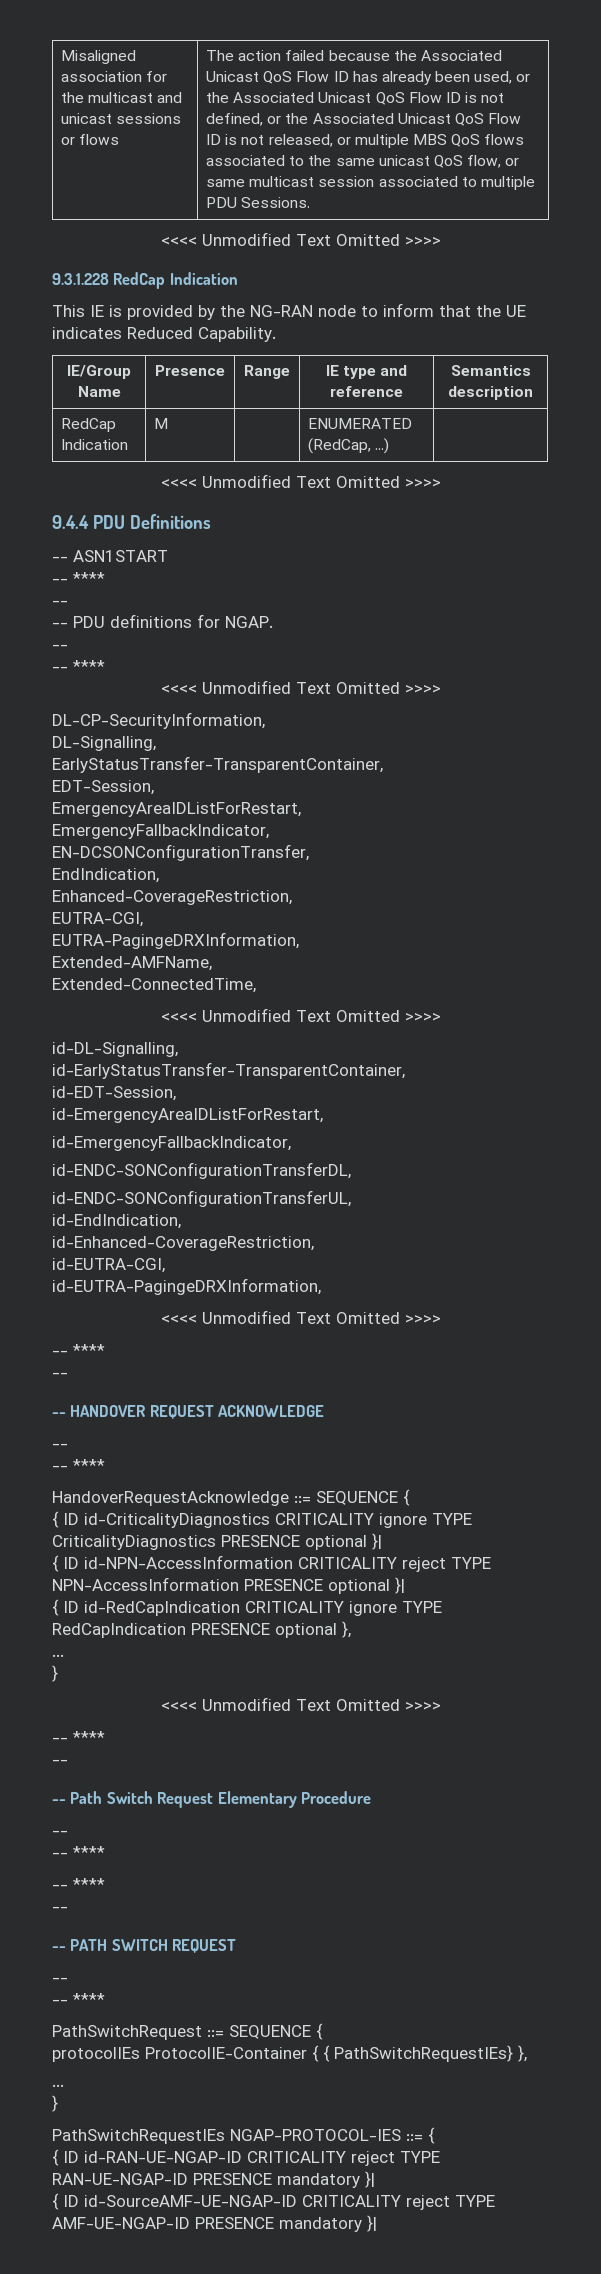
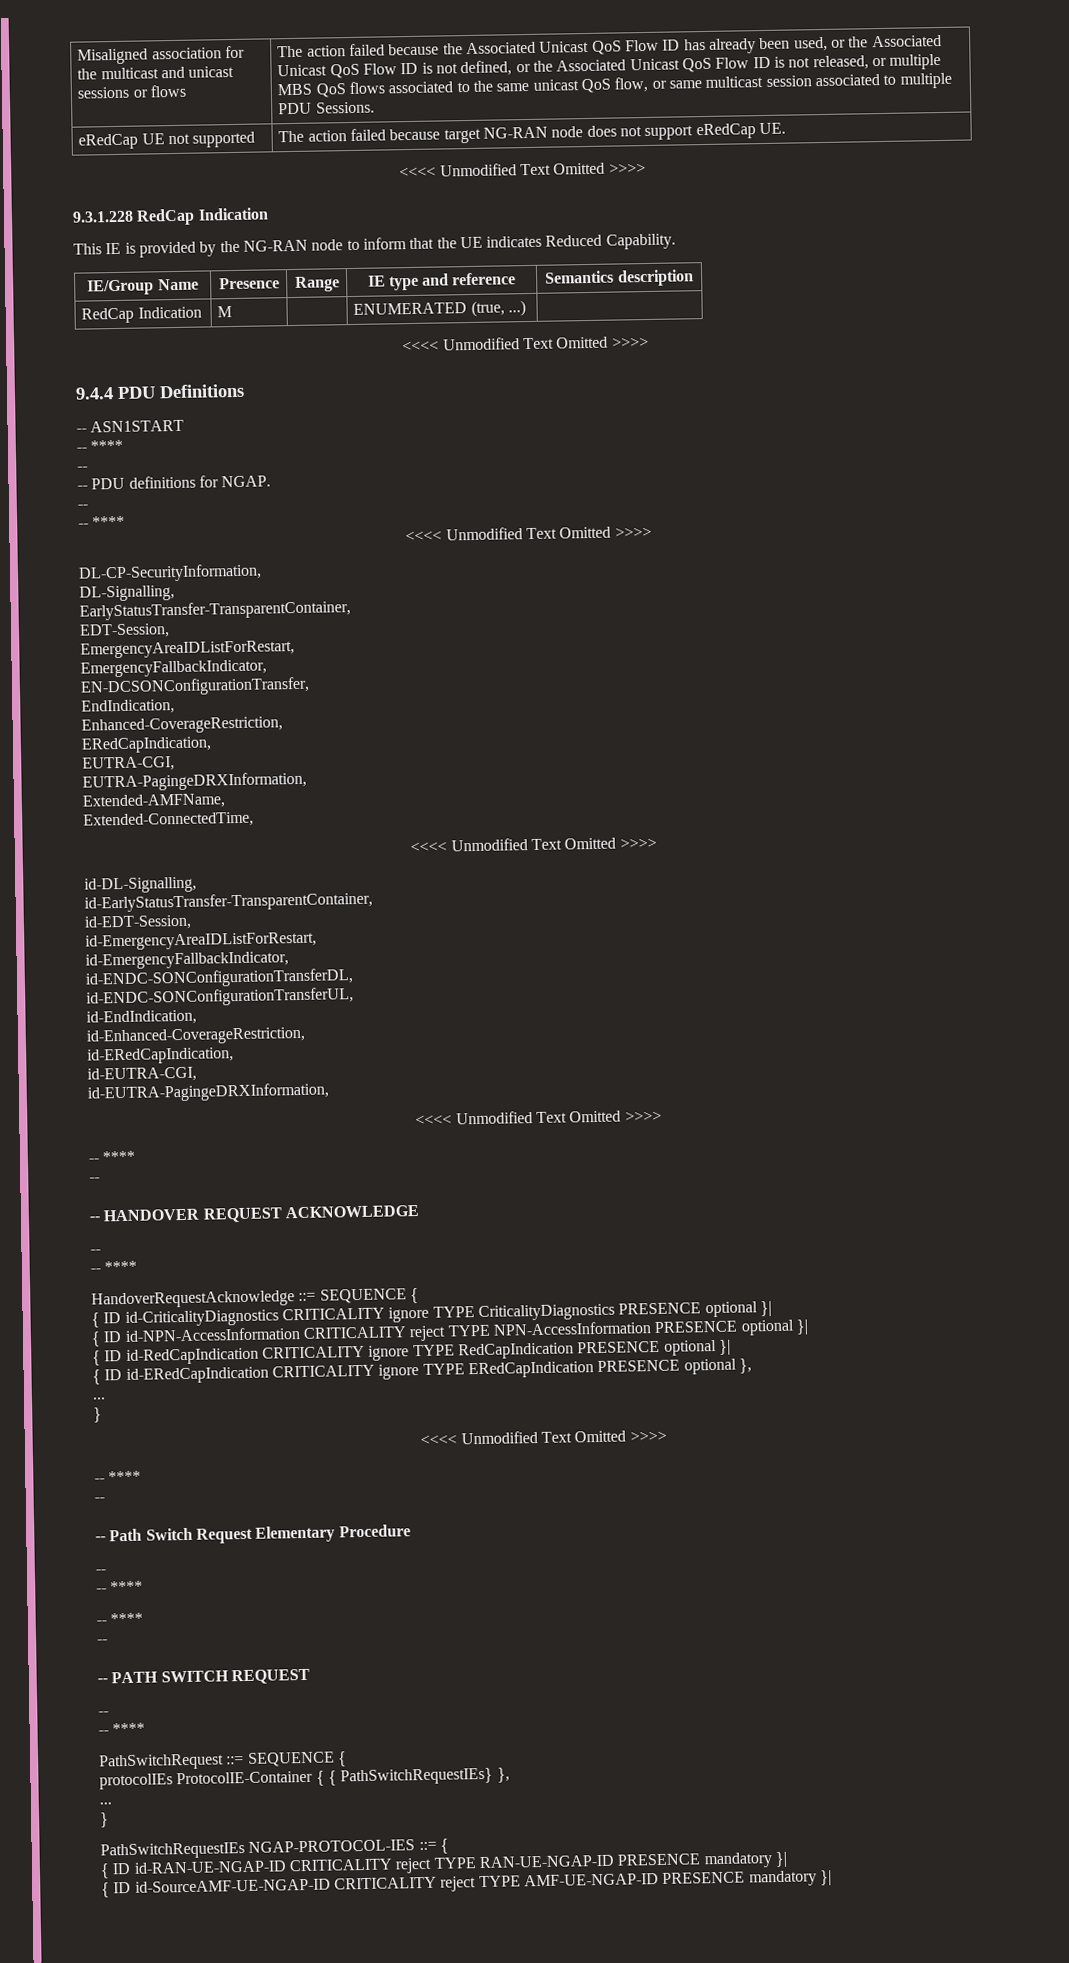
+ eRedCap UE not supported | The action failed because target NG-RAN node does not support eRedCap UE.
- RedCap Indication | M | | ENUMERATED (RedCap, ...) |
+ RedCap Indication | M | | ENUMERATED (true, ...) |
+ ERedCapIndication,
+ id-ERedCapIndication,
- { ID id-RedCapIndication CRITICALITY ignore TYPE RedCapIndication PRESENCE optional },
+ { ID id-RedCapIndication CRITICALITY ignore TYPE RedCapIndication PRESENCE optional }|
+ { ID id-ERedCapIndication CRITICALITY ignore TYPE ERedCapIndication PRESENCE optional },

